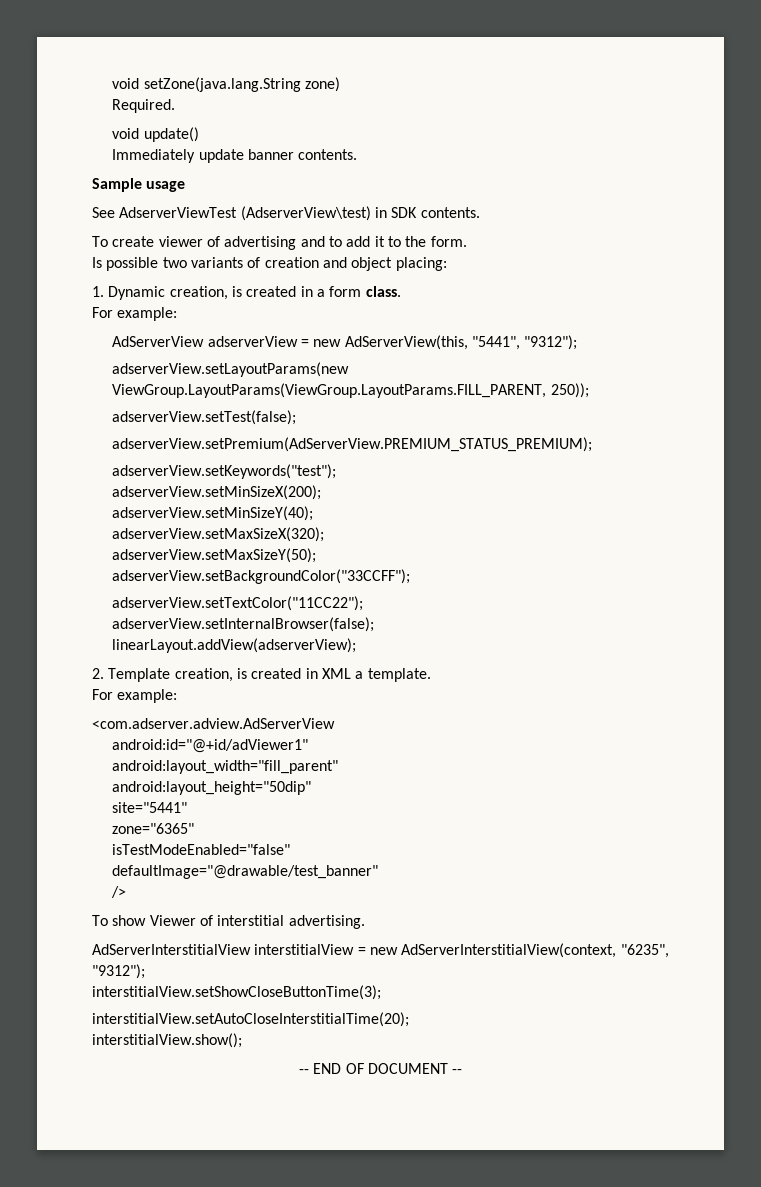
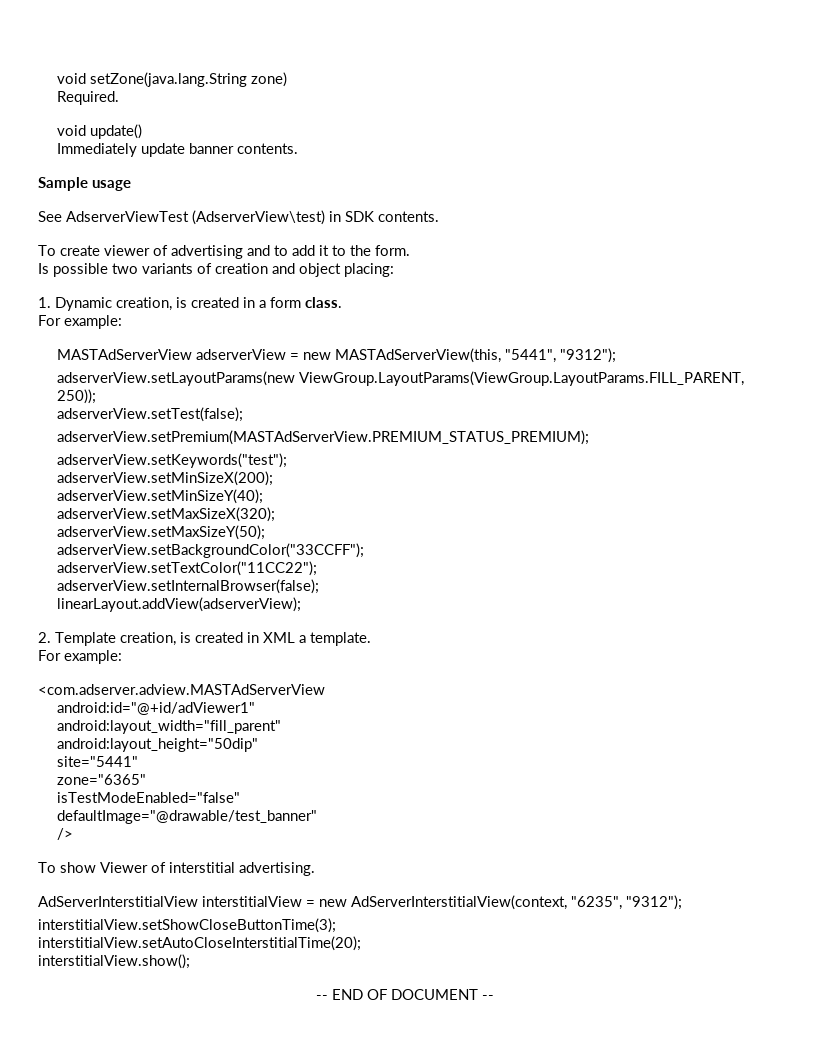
- AdServerView adserverView = new AdServerView(this, "5441", "9312");
+ MASTAdServerView adserverView = new MASTAdServerView(this, "5441", "9312");
- adserverView.setPremium(AdServerView.PREMIUM_STATUS_PREMIUM);
+ adserverView.setPremium(MASTAdServerView.PREMIUM_STATUS_PREMIUM);
- <com.adserver.adview.AdServerView
+ <com.adserver.adview.MASTAdServerView

